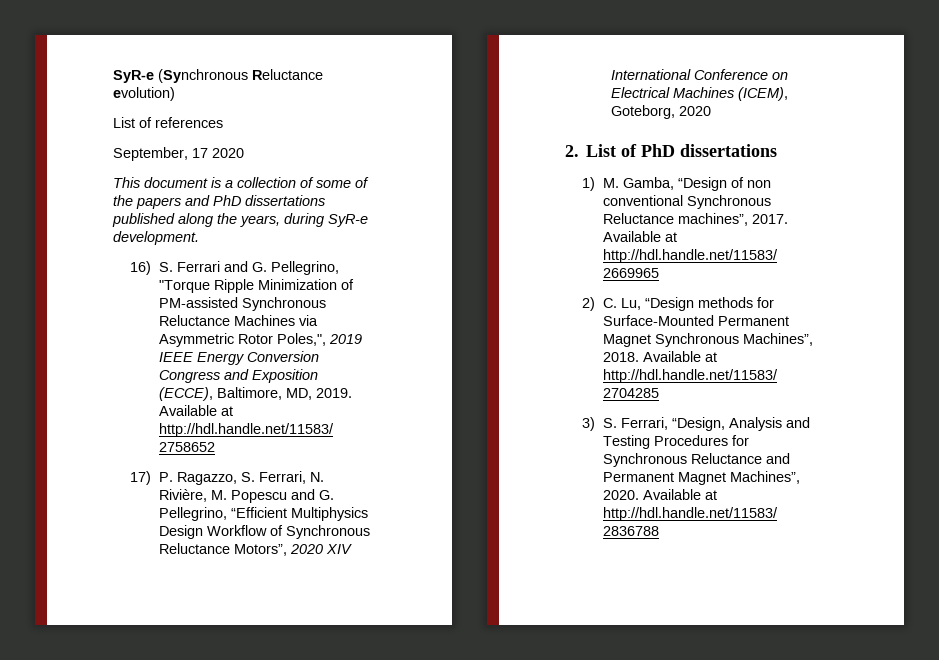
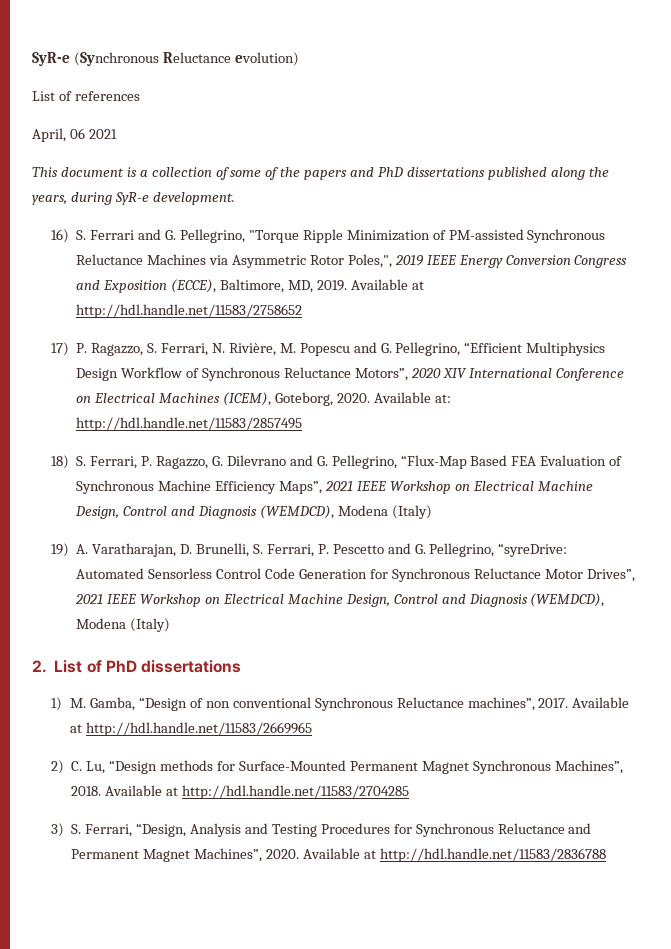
- September, 17 2020
+ April, 06 2021
- 17) P. Ragazzo, S. Ferrari, N. Rivière, M. Popescu and G. Pellegrino, “Efficient Multiphysics Design Workflow of Synchronous Reluctance Motors”, 2020 XIV International Conference on Electrical Machines (ICEM), Goteborg, 2020
+ 17) P. Ragazzo, S. Ferrari, N. Rivière, M. Popescu and G. Pellegrino, “Efficient Multiphysics Design Workflow of Synchronous Reluctance Motors”, 2020 XIV International Conference on Electrical Machines (ICEM), Goteborg, 2020. Available at: http://hdl.handle.net/11583/2857495
+ 18) S. Ferrari, P. Ragazzo, G. Dilevrano and G. Pellegrino, “Flux-Map Based FEA Evaluation of Synchronous Machine Efficiency Maps”, 2021 IEEE Workshop on Electrical Machine Design, Control and Diagnosis (WEMDCD), Modena (Italy)
+ 19) A. Varatharajan, D. Brunelli, S. Ferrari, P. Pescetto and G. Pellegrino, “syreDrive: Automated Sensorless Control Code Generation for Synchronous Reluctance Motor Drives”, 2021 IEEE Workshop on Electrical Machine Design, Control and Diagnosis (WEMDCD), Modena (Italy)

